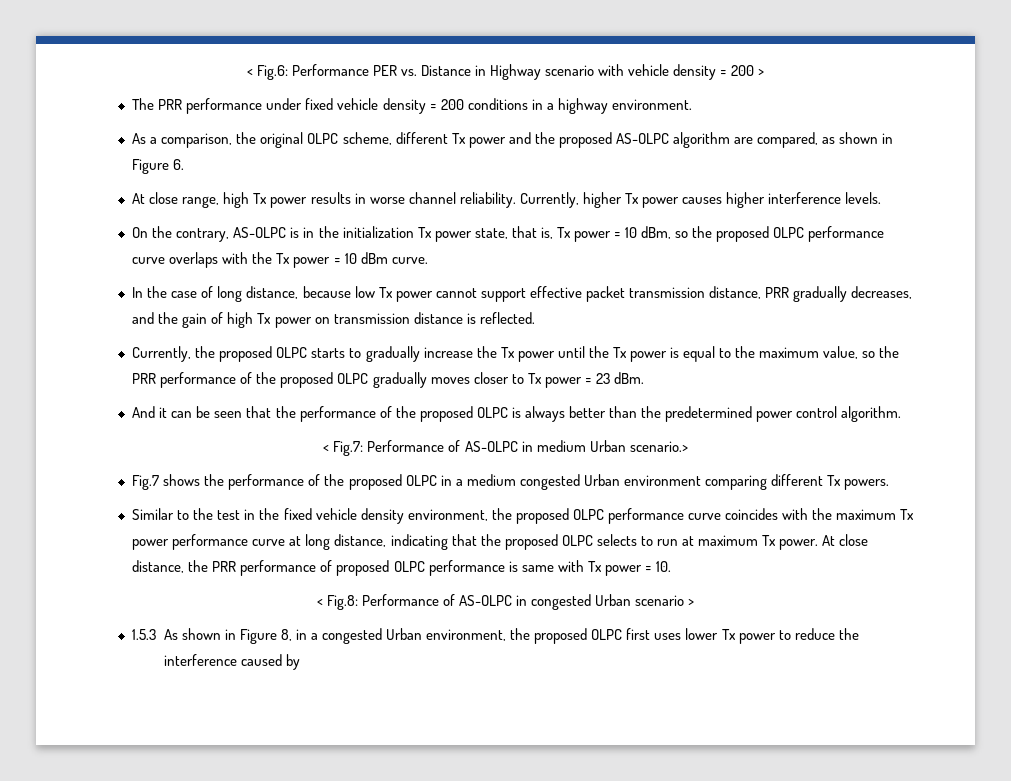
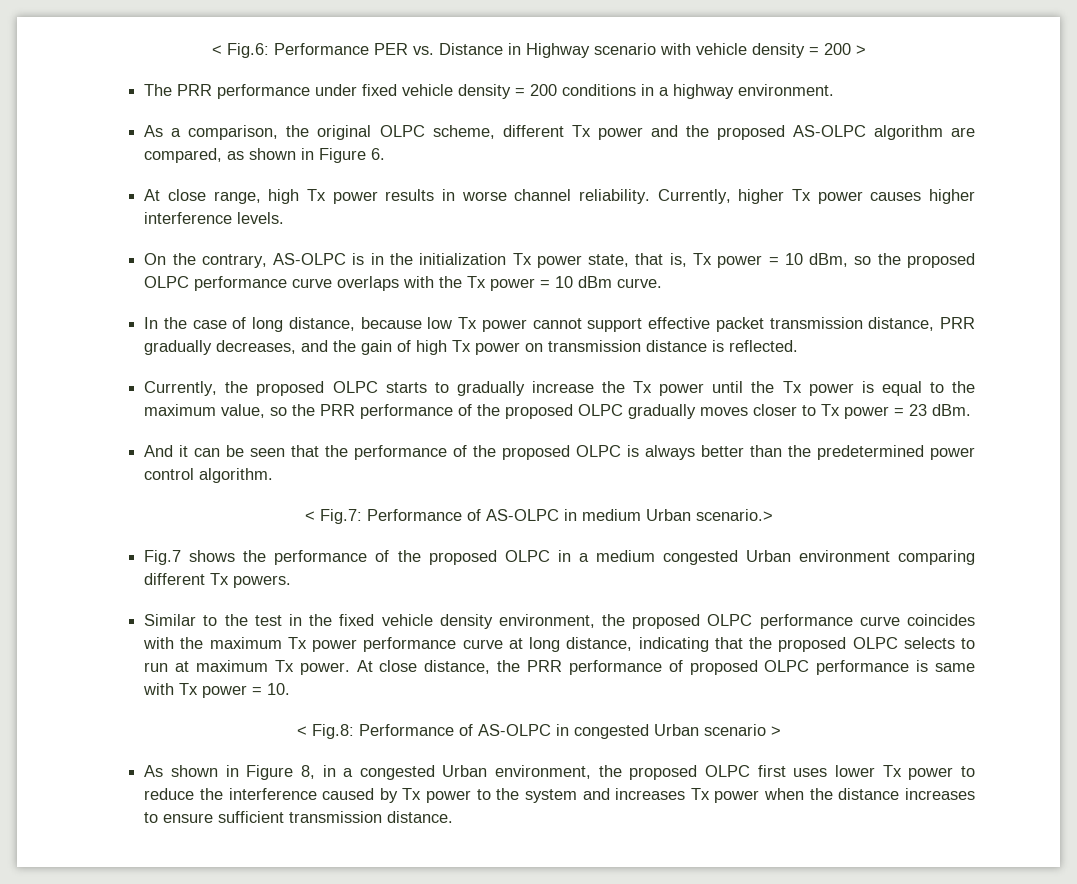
- 1.5.3 As shown in Figure 8, in a congested Urban environment, the proposed OLPC first uses lower Tx power to reduce the interference caused by
+ As shown in Figure 8, in a congested Urban environment, the proposed OLPC first uses lower Tx power to reduce the interference caused by Tx power to the system and increases Tx power when the distance increases to ensure sufficient transmission distance.

